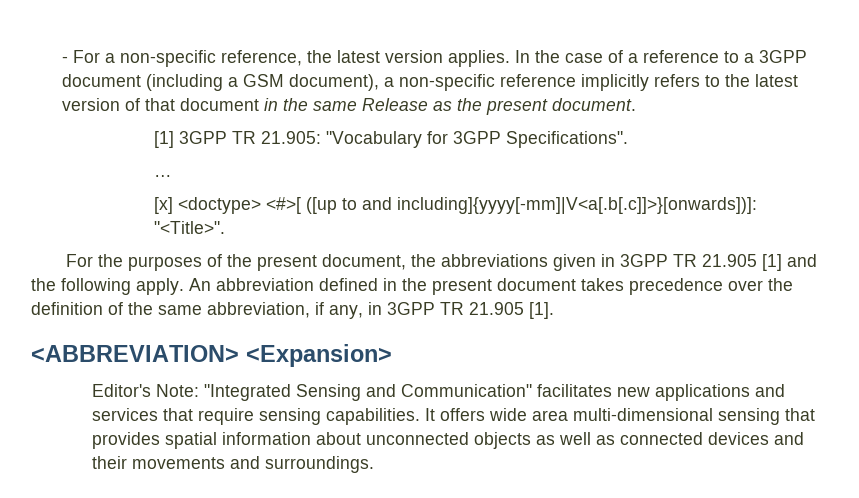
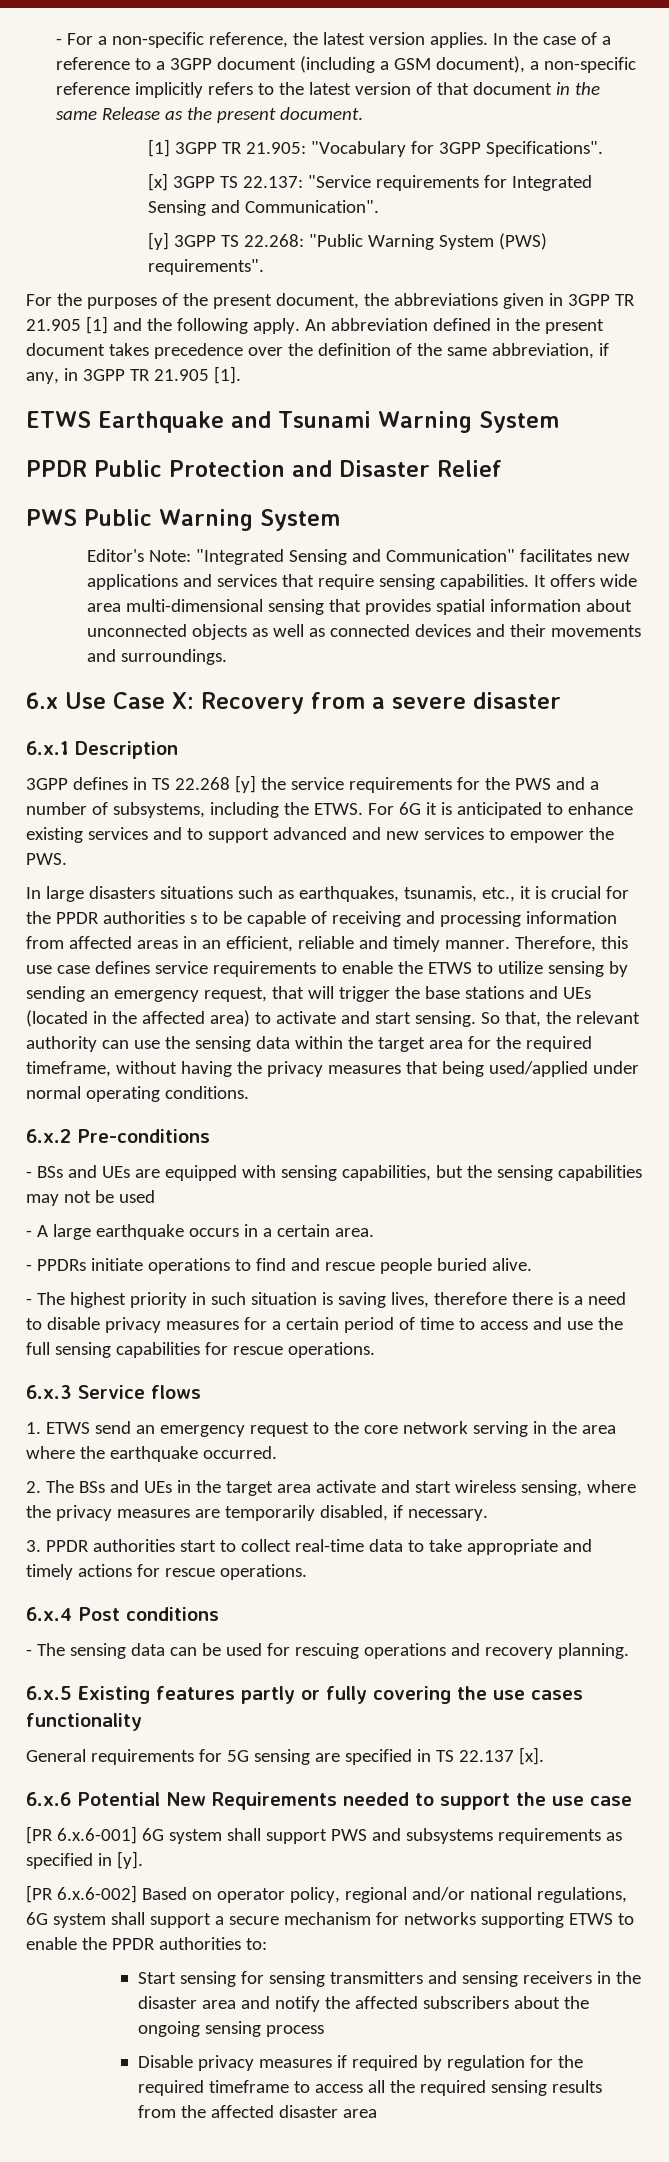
- …
- [x] <doctype> <#>[ ([up to and including]{yyyy[-mm]|V<a[.b[.c]]>}[onwards])]: "<Title>".
+ [x] 3GPP TS 22.137: "Service requirements for Integrated Sensing and Communication".
+ [y] 3GPP TS 22.268: "Public Warning System (PWS) requirements".
- <ABBREVIATION> <Expansion>
+ ETWS Earthquake and Tsunami Warning System
+ PPDR Public Protection and Disaster Relief
+ PWS Public Warning System
+ 6.x Use Case X: Recovery from a severe disaster
+ 6.x.1 Description
+ 3GPP defines in TS 22.268 [y] the service requirements for the PWS and a number of subsystems, including the ETWS. For 6G it is anticipated to enhance existing services and to support advanced and new services to empower the PWS.
+ In large disasters situations such as earthquakes, tsunamis, etc., it is crucial for the PPDR authorities s to be capable of receiving and processing information from affected areas in an efficient, reliable and timely manner. Therefore, this use case defines service requirements to enable the ETWS to utilize sensing by sending an emergency request, that will trigger the base stations and UEs (located in the affected area) to activate and start sensing. So that, the relevant authority can use the sensing data within the target area for the required timeframe, without having the privacy measures that being used/applied under normal operating conditions.
+ 6.x.2 Pre-conditions
+ - BSs and UEs are equipped with sensing capabilities, but the sensing capabilities may not be used
+ - A large earthquake occurs in a certain area.
+ - PPDRs initiate operations to find and rescue people buried alive.
+ - The highest priority in such situation is saving lives, therefore there is a need to disable privacy measures for a certain period of time to access and use the full sensing capabilities for rescue operations.
+ 6.x.3 Service flows
+ 1. ETWS send an emergency request to the core network serving in the area where the earthquake occurred.
+ 2. The BSs and UEs in the target area activate and start wireless sensing, where the privacy measures are temporarily disabled, if necessary.
+ 3. PPDR authorities start to collect real-time data to take appropriate and timely actions for rescue operations.
+ 6.x.4 Post conditions
+ - The sensing data can be used for rescuing operations and recovery planning.
+ 6.x.5 Existing features partly or fully covering the use cases functionality
+ General requirements for 5G sensing are specified in TS 22.137 [x].
+ 6.x.6 Potential New Requirements needed to support the use case
+ [PR 6.x.6-001] 6G system shall support PWS and subsystems requirements as specified in [y].
+ [PR 6.x.6-002] Based on operator policy, regional and/or national regulations, 6G system shall support a secure mechanism for networks supporting ETWS to enable the PPDR authorities to:
+ Start sensing for sensing transmitters and sensing receivers in the disaster area and notify the affected subscribers about the ongoing sensing process
+ Disable privacy measures if required by regulation for the required timeframe to access all the required sensing results from the affected disaster area

